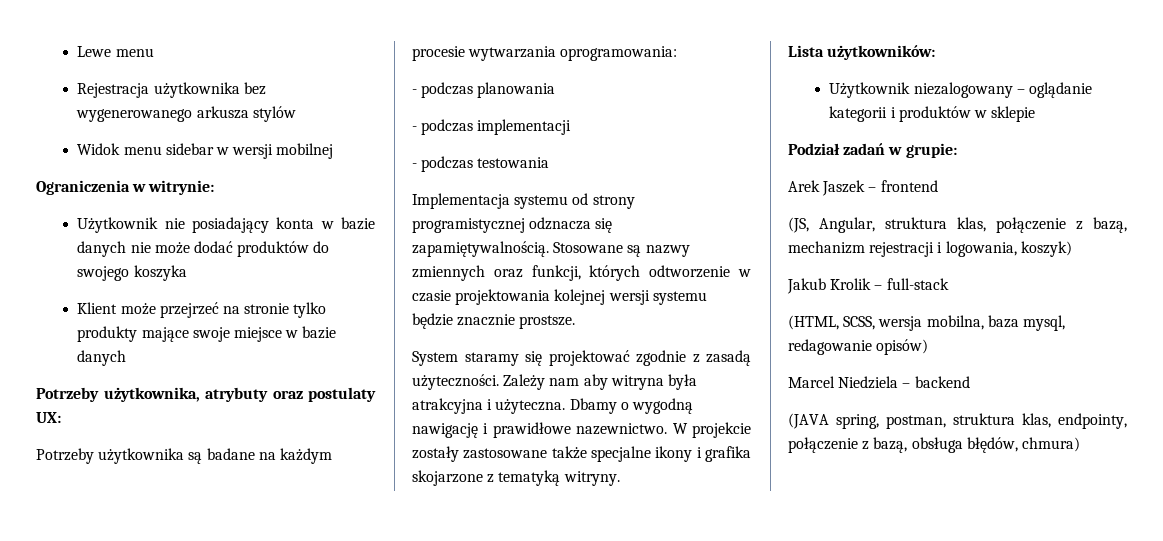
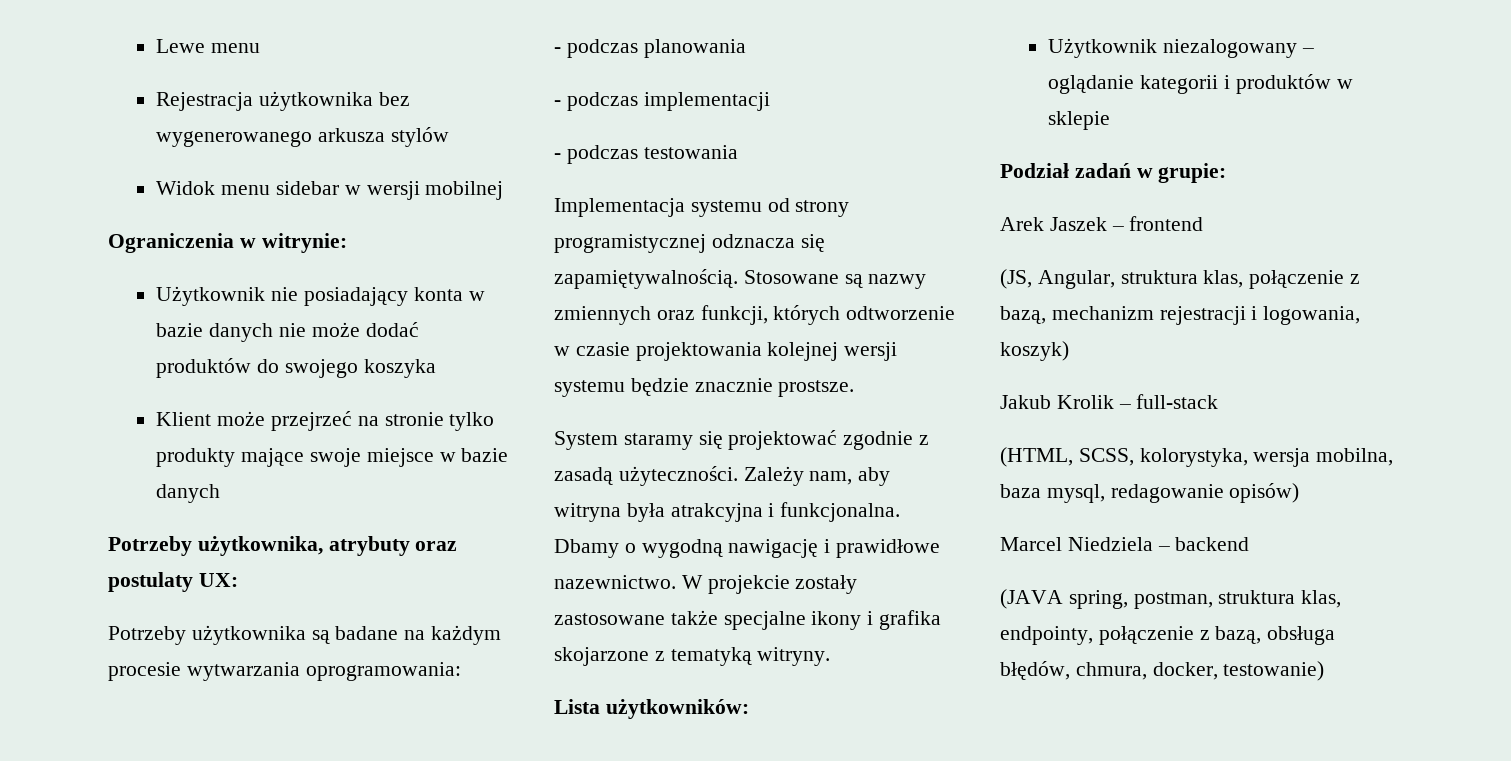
- Zależy nam aby witryna była atrakcyjna i użyteczna.
+ Zależy nam, aby witryna była atrakcyjna i funkcjonalna.
- (HTML, SCSS, wersja mobilna, baza mysql, redagowanie opisów)
+ (HTML, SCSS, kolorystyka, wersja mobilna, baza mysql, redagowanie opisów)
- (JAVA spring, postman, struktura klas, endpointy, połączenie z bazą, obsługa błędów, chmura)
+ (JAVA spring, postman, struktura klas, endpointy, połączenie z bazą, obsługa błędów, chmura, docker, testowanie)

